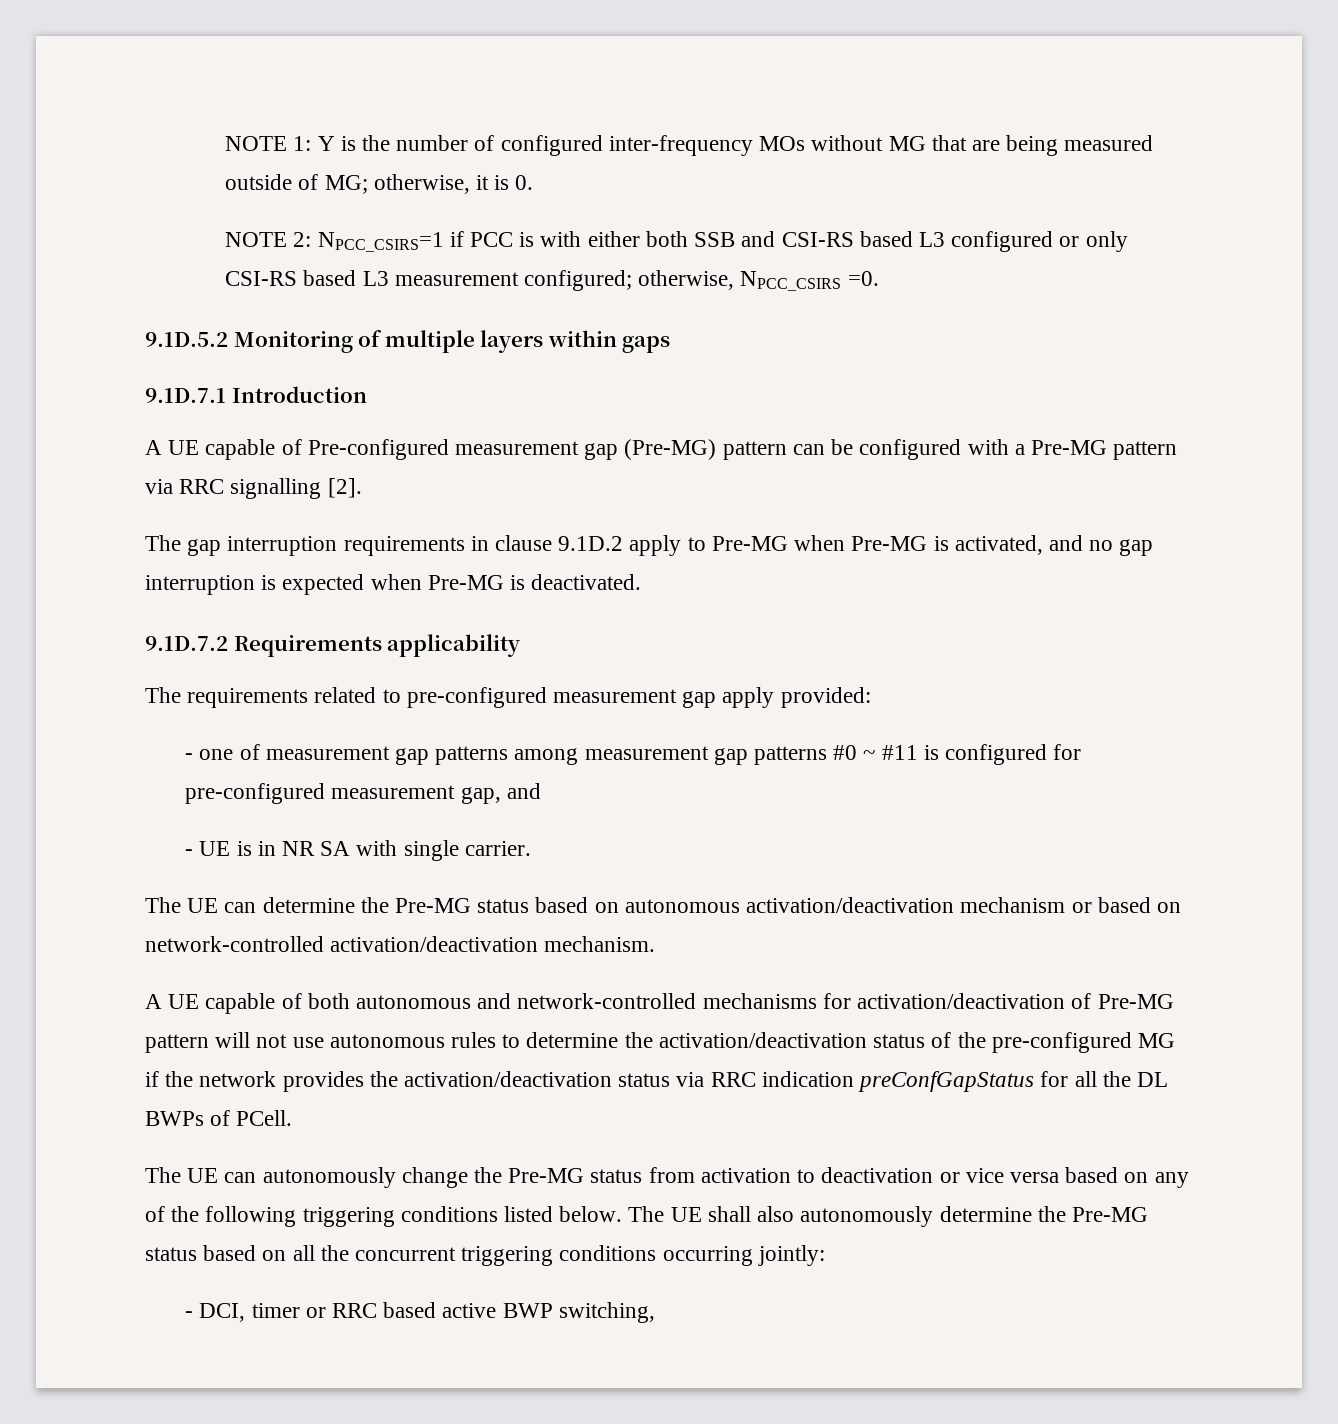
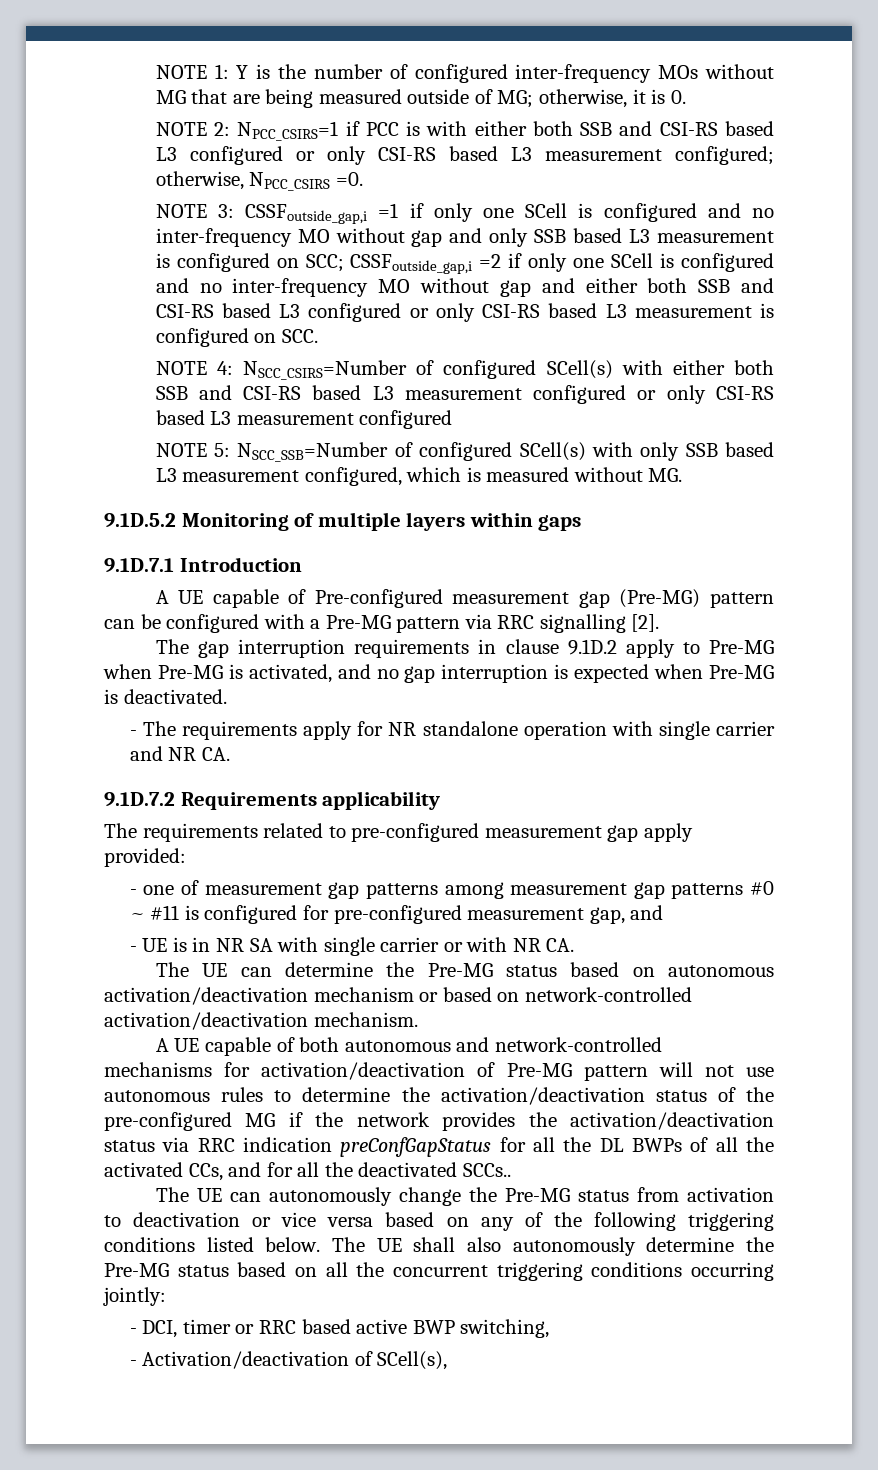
+ NOTE 3: CSSFoutside_gap,i =1 if only one SCell is configured and no inter-frequency MO without gap and only SSB based L3 measurement is configured on SCC; CSSFoutside_gap,i =2 if only one SCell is configured and no inter-frequency MO without gap and either both SSB and CSI-RS based L3 configured or only CSI-RS based L3 measurement is configured on SCC.
+ NOTE 4: NSCC_CSIRS=Number of configured SCell(s) with either both SSB and CSI-RS based L3 measurement configured or only CSI-RS based L3 measurement configured
+ NOTE 5: NSCC_SSB=Number of configured SCell(s) with only SSB based L3 measurement configured, which is measured without MG.
+ - The requirements apply for NR standalone operation with single carrier and NR CA.
- - UE is in NR SA with single carrier.
+ - UE is in NR SA with single carrier or with NR CA.
- A UE capable of both autonomous and network-controlled mechanisms for activation/deactivation of Pre-MG pattern will not use autonomous rules to determine the activation/deactivation status of the pre-configured MG if the network provides the activation/deactivation status via RRC indication preConfGapStatus for all the DL BWPs of PCell.
+ A UE capable of both autonomous and network-controlled mechanisms for activation/deactivation of Pre-MG pattern will not use autonomous rules to determine the activation/deactivation status of the pre-configured MG if the network provides the activation/deactivation status via RRC indication preConfGapStatus for all the DL BWPs of all the activated CCs, and for all the deactivated SCCs..
+ - Activation/deactivation of SCell(s),

